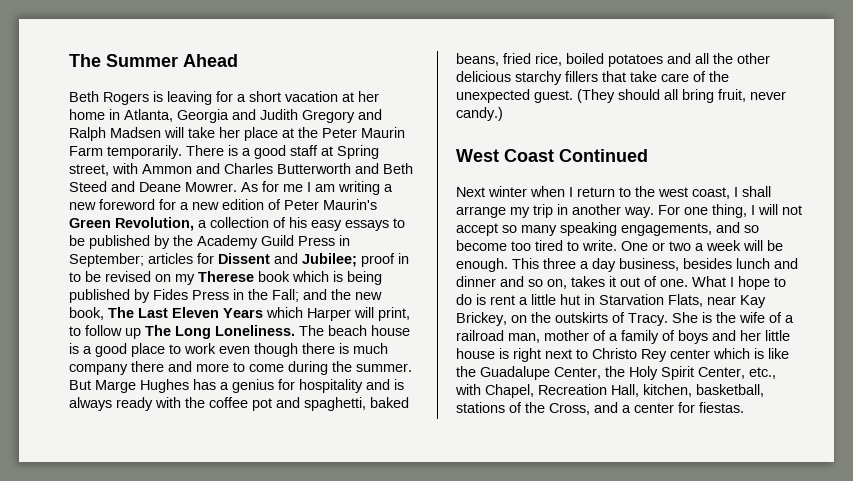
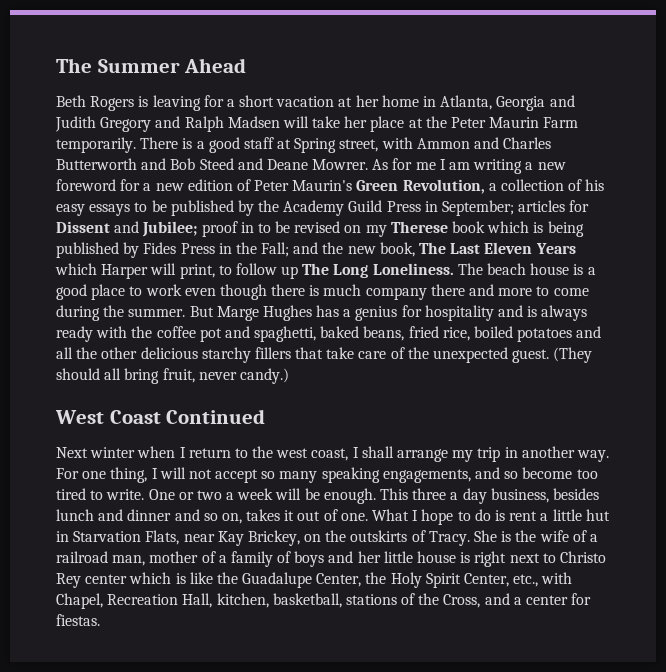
- There is a good staff at Spring street, with Ammon and Charles Butterworth and Beth Steed and Deane Mowrer.
+ There is a good staff at Spring street, with Ammon and Charles Butterworth and Bob Steed and Deane Mowrer.

